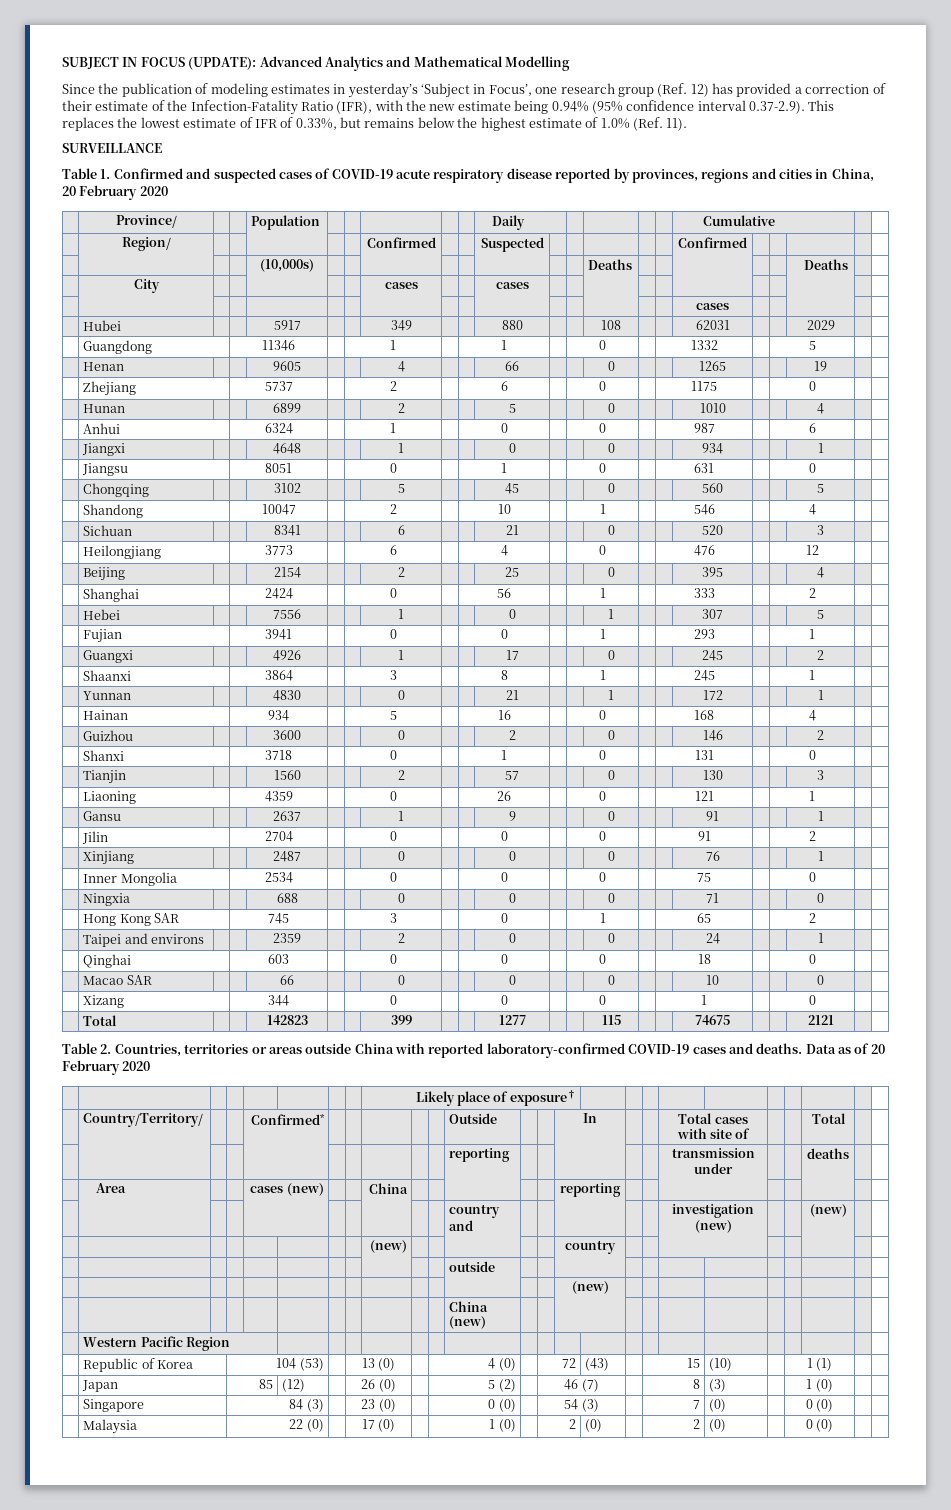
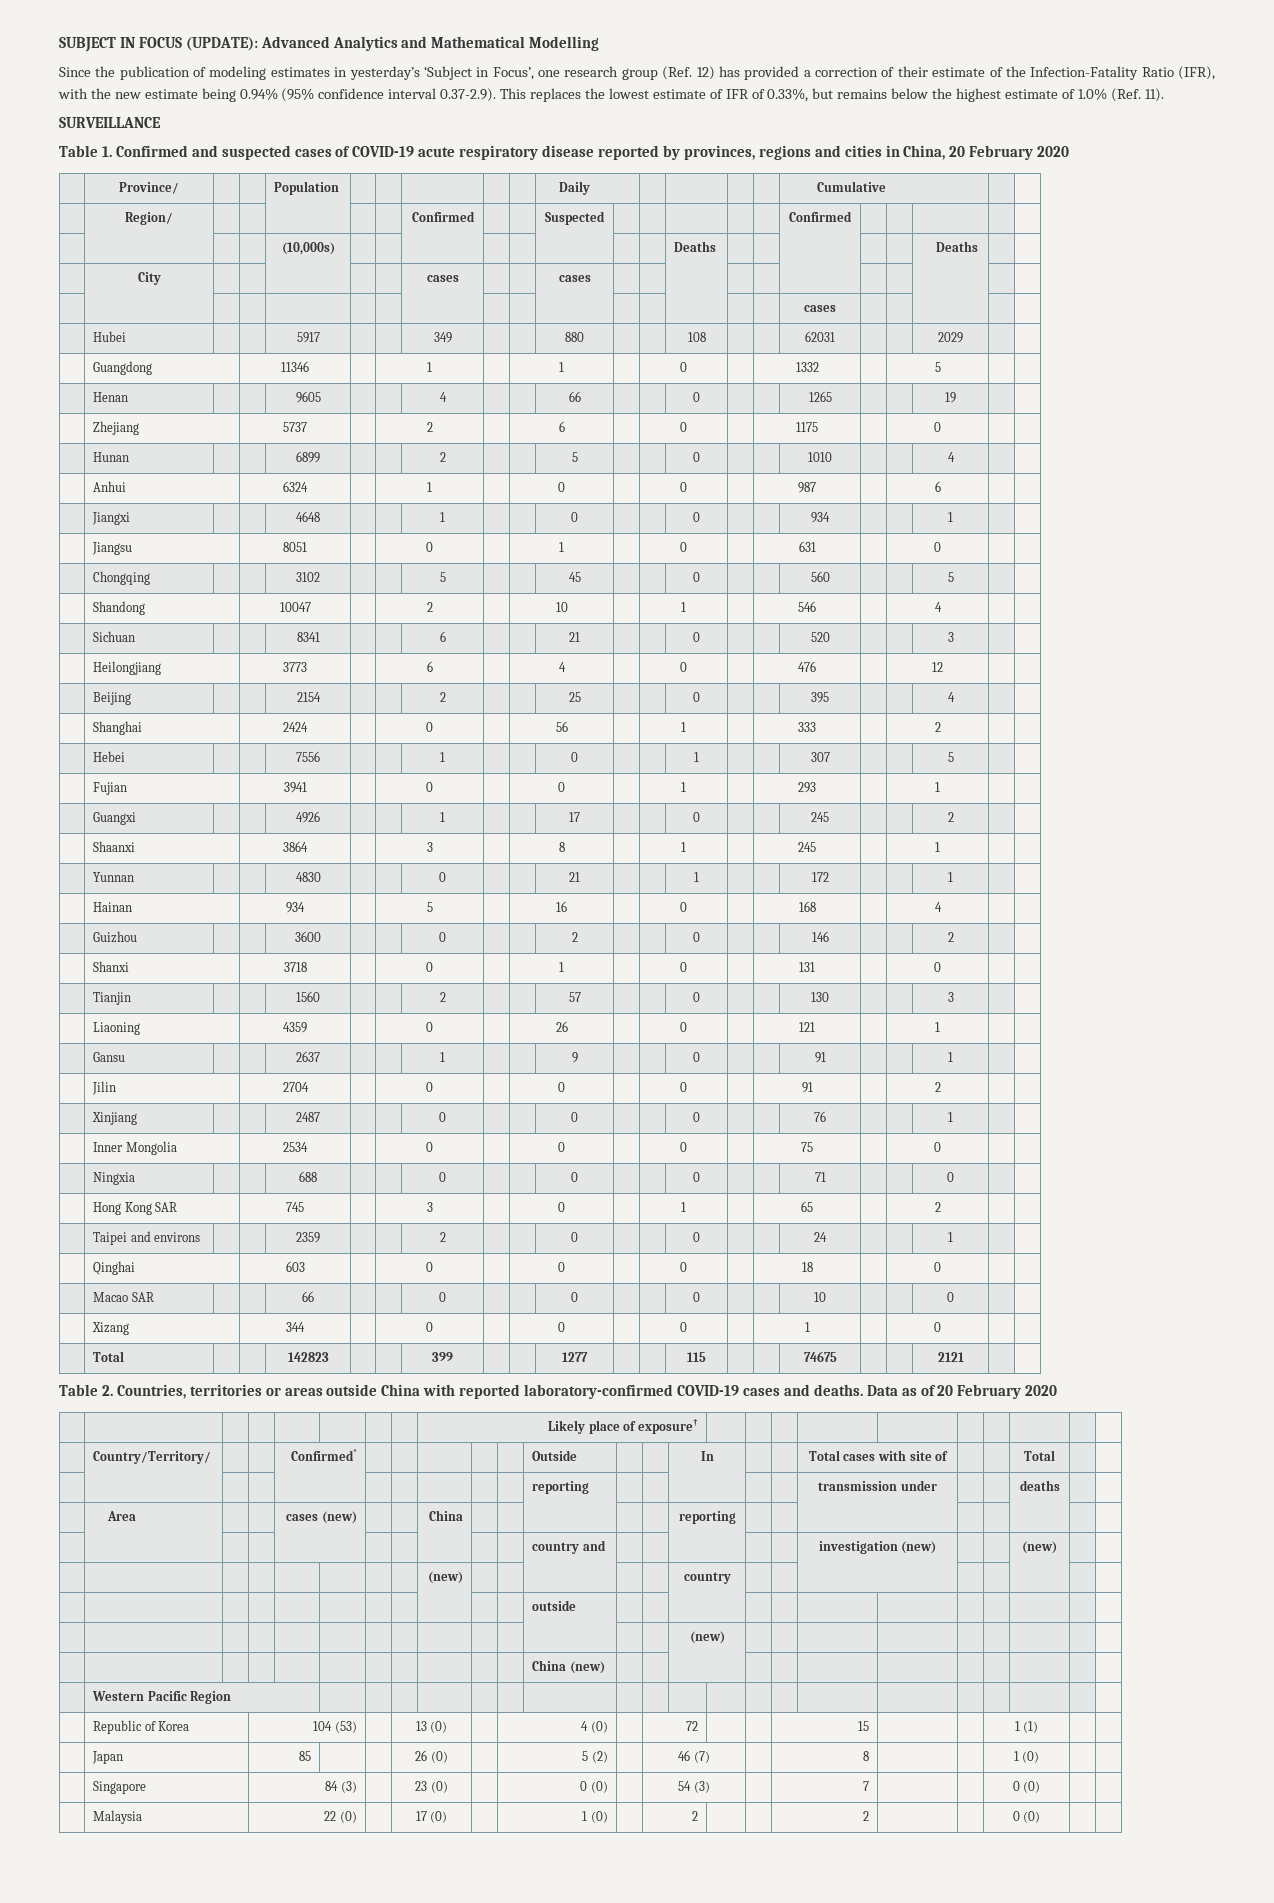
- | Republic of Korea | 104 (53) | | 13 (0) | | 4 (0) | | 72 | (43) | | 15 | (10) | | 1 (1) | |
+ | Republic of Korea | 104 (53) | | 13 (0) | | 4 (0) | | 72 | | | 15 | | | 1 (1) | |
- | Japan | 85 | (12) | | 26 (0) | | 5 (2) | | 46 (7) | | 8 | (3) | | 1 (0) | |
+ | Japan | 85 | | | 26 (0) | | 5 (2) | | 46 (7) | | 8 | | | 1 (0) | |
- | Singapore | 84 (3) | | 23 (0) | | 0 (0) | | 54 (3) | | 7 | (0) | | 0 (0) | |
+ | Singapore | 84 (3) | | 23 (0) | | 0 (0) | | 54 (3) | | 7 | | | 0 (0) | |
- | Malaysia | 22 (0) | | 17 (0) | | 1 (0) | | 2 | (0) | | 2 | (0) | | 0 (0) | |
+ | Malaysia | 22 (0) | | 17 (0) | | 1 (0) | | 2 | | | 2 | | | 0 (0) | |

